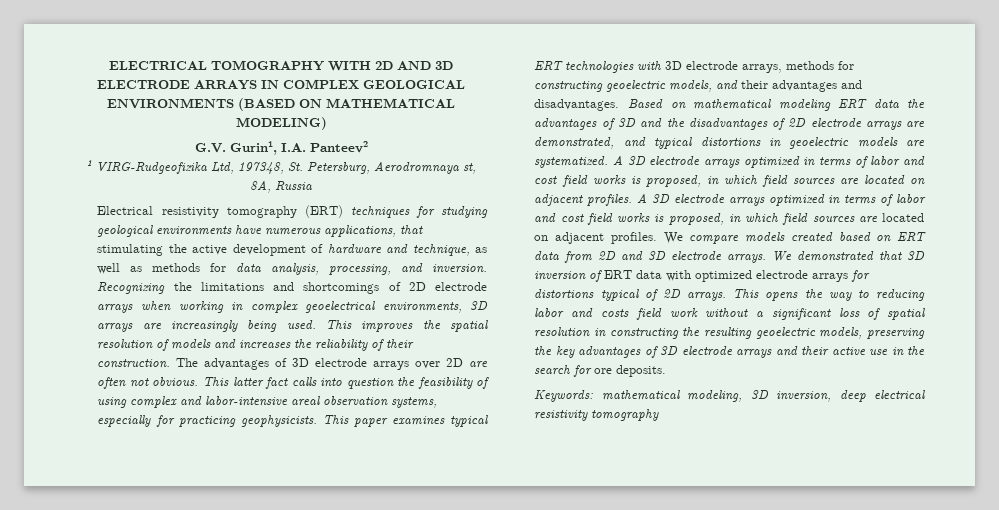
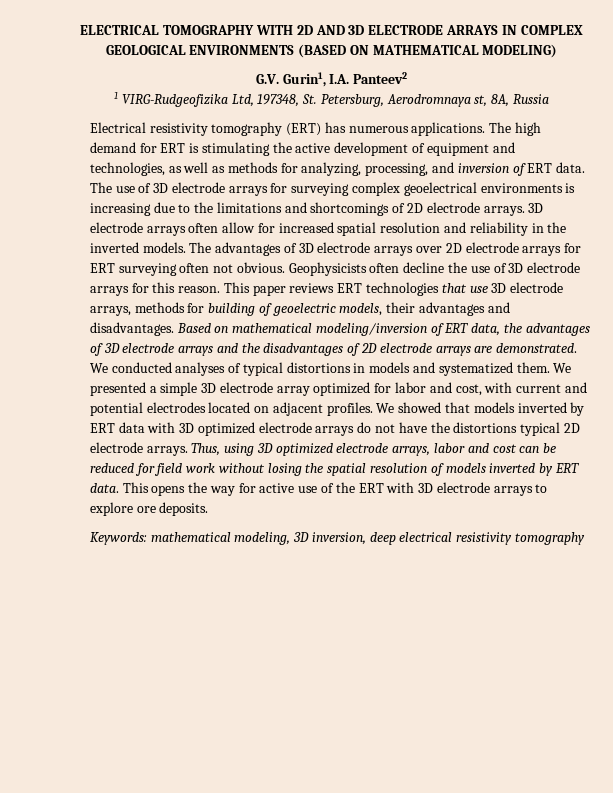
- Electrical resistivity tomography (ERT) techniques for studying geological environments have numerous applications, that stimulating the active development of hardware and technique, as well as methods for data analysis, processing, and inversion. Recognizing the limitations and shortcomings of 2D electrode arrays when working in complex geoelectrical environments, 3D arrays are increasingly being used. This improves the spatial resolution of models and increases the reliability of their construction.
+ Electrical resistivity tomography (ERT) has numerous applications. The high demand for ERT is stimulating the active development of equipment and technologies, as well as methods for analyzing, processing, and inversion of ERT data. The use of 3D electrode arrays for surveying complex geoelectrical environments is increasing due to the limitations and shortcomings of 2D electrode arrays. 3D electrode arrays often allow for increased spatial resolution and reliability in the inverted models.
- The advantages of 3D electrode arrays over 2D are often not obvious. This latter fact calls into question the feasibility of using complex and labor-intensive areal observation systems, especially for practicing geophysicists. This paper examines typical ERT technologies with 3D electrode arrays, methods for constructing geoelectric models, and their advantages and disadvantages.
+ The advantages of 3D electrode arrays over 2D electrode arrays for ERT surveying often not obvious. Geophysicists often decline the use of 3D electrode arrays for this reason. This paper reviews ERT technologies that use 3D electrode arrays, methods for building of geoelectric models, their advantages and disadvantages.
- Based on mathematical modeling ERT data the advantages of 3D and the disadvantages of 2D electrode arrays are demonstrated, and typical distortions in geoelectric models are systematized. A 3D electrode arrays optimized in terms of labor and cost field works is proposed, in which field sources are located on adjacent profiles. A 3D electrode arrays optimized in terms of labor and cost field works is proposed, in which field sources are located on adjacent profiles.
+ Based on mathematical modeling/inversion of ERT data, the advantages of 3D electrode arrays and the disadvantages of 2D electrode arrays are demonstrated. We conducted analyses of typical distortions in models and systematized them. We presented a simple 3D electrode array optimized for labor and cost, with current and potential electrodes located on adjacent profiles.
- We compare models created based on ERT data from 2D and 3D electrode arrays. We demonstrated that 3D inversion of ERT data with optimized electrode arrays for distortions typical of 2D arrays. This opens the way to reducing labor and costs field work without a significant loss of spatial resolution in constructing the resulting geoelectric models, preserving the key advantages of 3D electrode arrays and their active use in the search for ore deposits.
+ We showed that models inverted by ERT data with 3D optimized electrode arrays do not have the distortions typical 2D electrode arrays. Thus, using 3D optimized electrode arrays, labor and cost can be reduced for field work without losing the spatial resolution of models inverted by ERT data. This opens the way for active use of the ERT with 3D electrode arrays to explore ore deposits.

